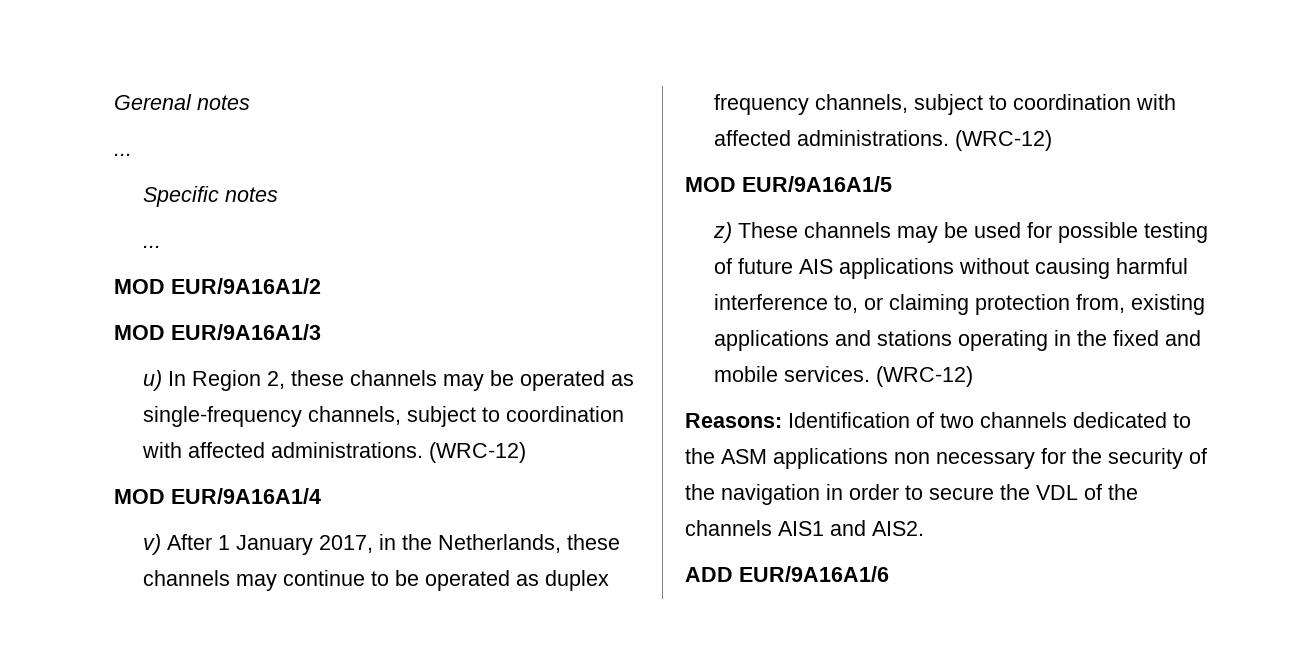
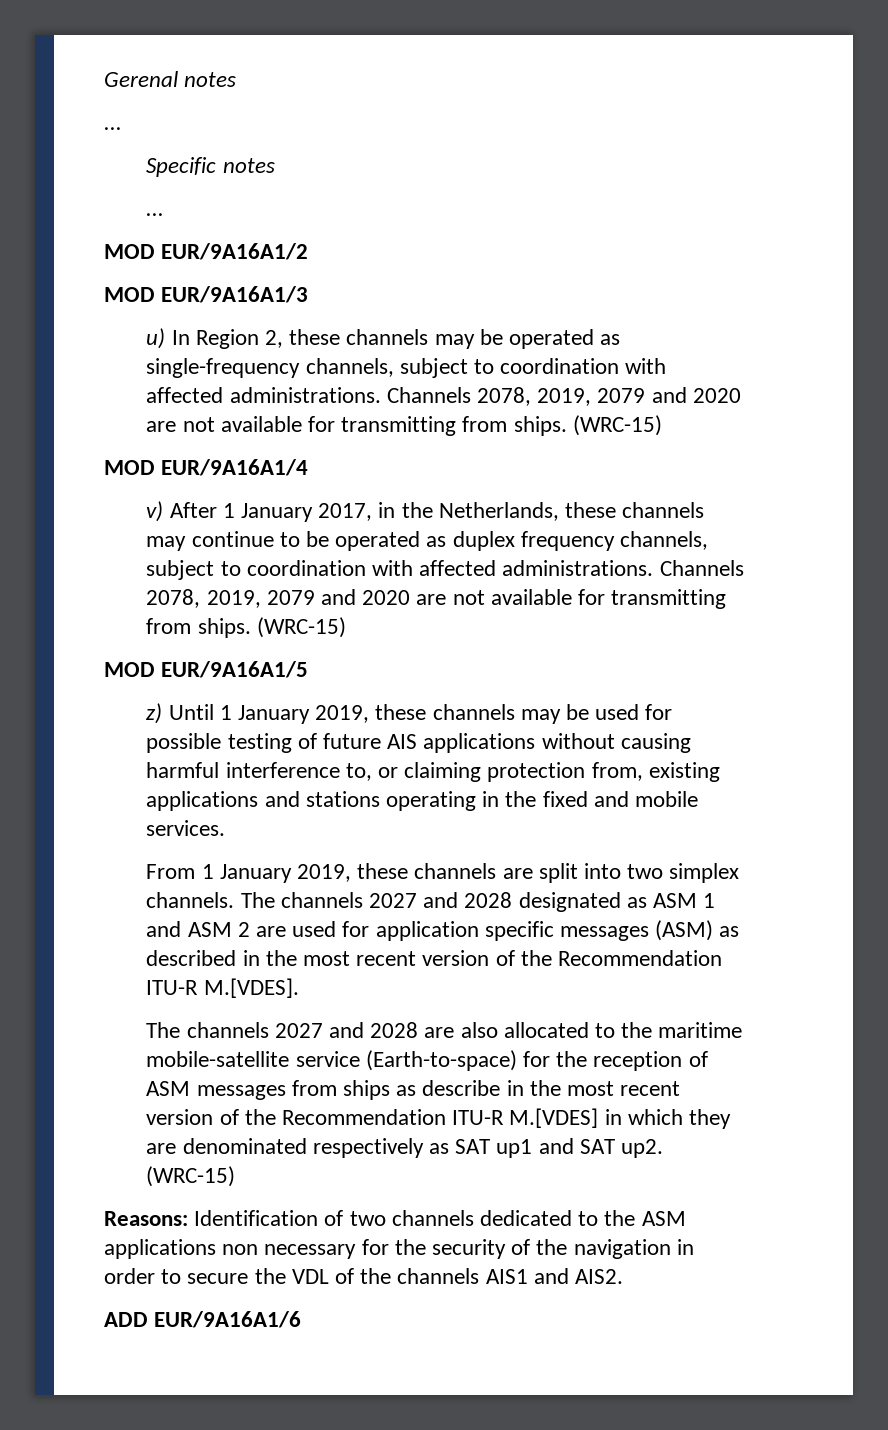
- u) In Region 2, these channels may be operated as single-frequency channels, subject to coordination with affected administrations. (WRC-12)
+ u) In Region 2, these channels may be operated as single-frequency channels, subject to coordination with affected administrations. Channels 2078, 2019, 2079 and 2020 are not available for transmitting from ships. (WRC-15)
- v) After 1 January 2017, in the Netherlands, these channels may continue to be operated as duplex frequency channels, subject to coordination with affected administrations. (WRC-12)
+ v) After 1 January 2017, in the Netherlands, these channels may continue to be operated as duplex frequency channels, subject to coordination with affected administrations. Channels 2078, 2019, 2079 and 2020 are not available for transmitting from ships. (WRC-15)
  MOD EUR/9A16A1/5
- z) These channels may be used for possible testing of future AIS applications without causing harmful interference to, or claiming protection from, existing applications and stations operating in the fixed and mobile services. (WRC-12)
+ z) Until 1 January 2019, these channels may be used for possible testing of future AIS applications without causing harmful interference to, or claiming protection from, existing applications and stations operating in the fixed and mobile services.
+ From 1 January 2019, these channels are split into two simplex channels. The channels 2027 and 2028 designated as ASM 1 and ASM 2 are used for application specific messages (ASM) as described in the most recent version of the Recommendation ITU-R M.[VDES].
+ The channels 2027 and 2028 are also allocated to the maritime mobile-satellite service (Earth-to-space) for the reception of ASM messages from ships as describe in the most recent version of the Recommendation ITU-R M.[VDES] in which they are denominated respectively as SAT up1 and SAT up2. (WRC-15)

